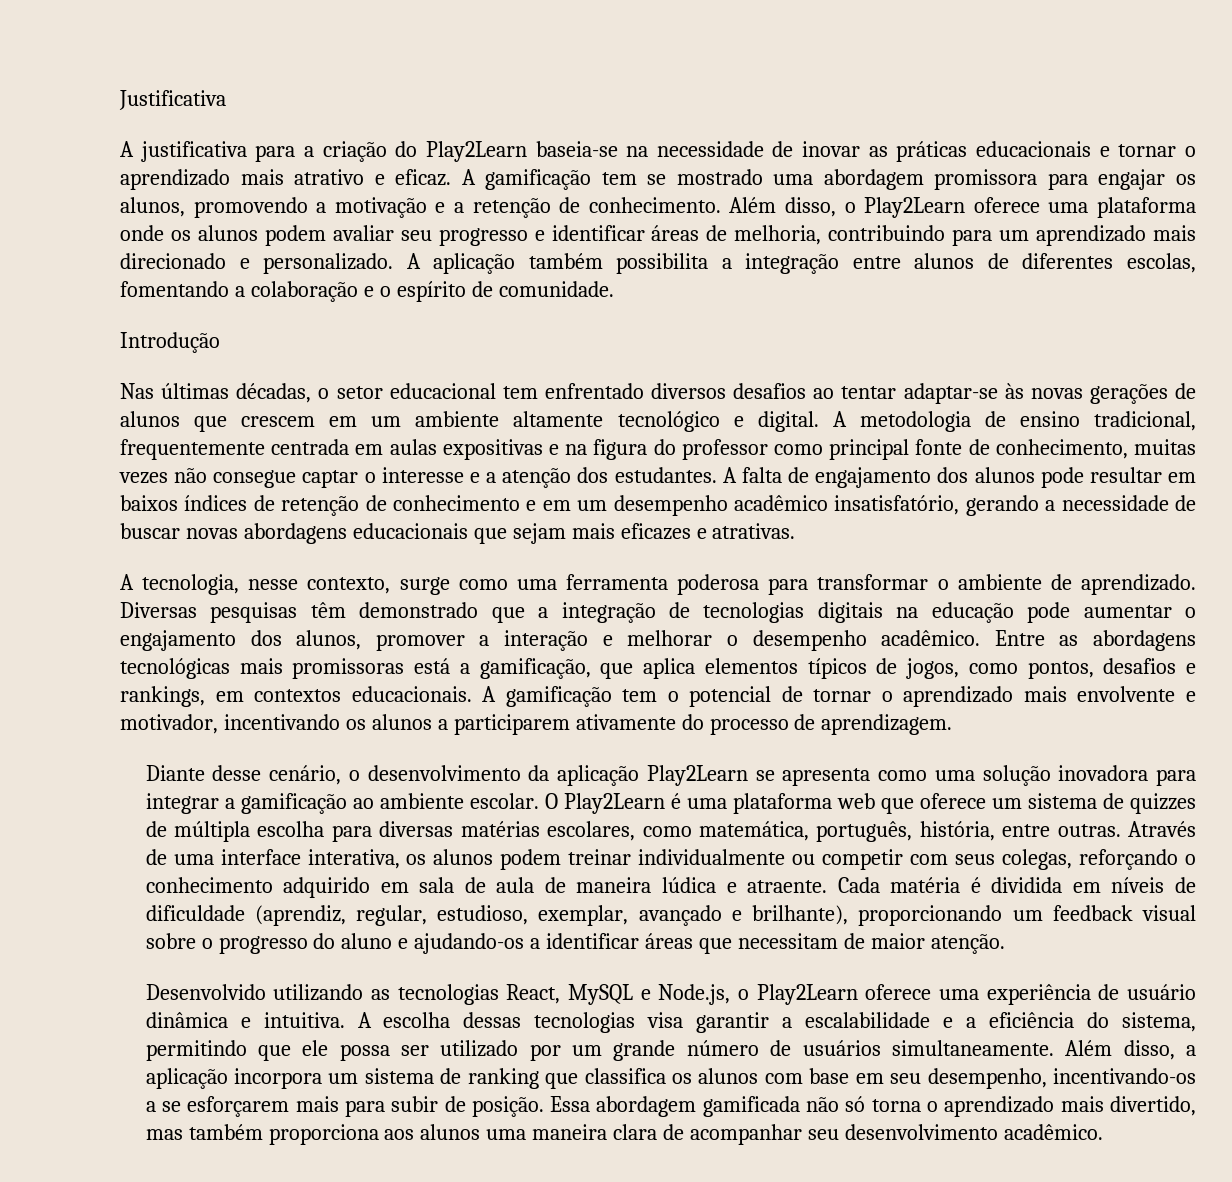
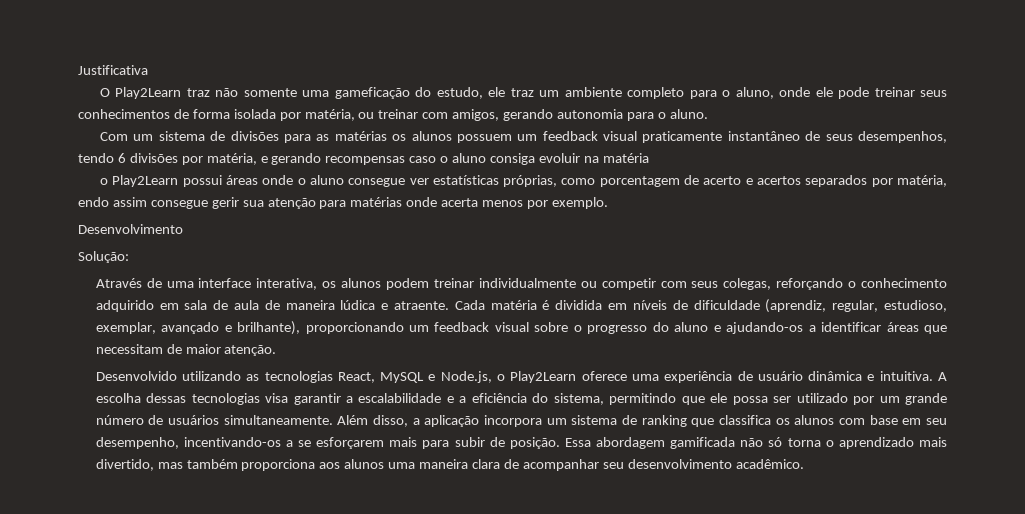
- A justificativa para a criação do Play2Learn baseia-se na necessidade de inovar as práticas educacionais e tornar o aprendizado mais atrativo e eficaz. A gamificação tem se mostrado uma abordagem promissora para engajar os alunos, promovendo a motivação e a retenção de conhecimento. Além disso, o Play2Learn oferece uma plataforma onde os alunos podem avaliar seu progresso e identificar áreas de melhoria, contribuindo para um aprendizado mais direcionado e personalizado. A aplicação também possibilita a integração entre alunos de diferentes escolas, fomentando a colaboração e o espírito de comunidade.
- Introdução
- Nas últimas décadas, o setor educacional tem enfrentado diversos desafios ao tentar adaptar-se às novas gerações de alunos que crescem em um ambiente altamente tecnológico e digital. A metodologia de ensino tradicional, frequentemente centrada em aulas expositivas e na figura do professor como principal fonte de conhecimento, muitas vezes não consegue captar o interesse e a atenção dos estudantes. A falta de engajamento dos alunos pode resultar em baixos índices de retenção de conhecimento e em um desempenho acadêmico insatisfatório, gerando a necessidade de buscar novas abordagens educacionais que sejam mais eficazes e atrativas.
- A tecnologia, nesse contexto, surge como uma ferramenta poderosa para transformar o ambiente de aprendizado. Diversas pesquisas têm demonstrado que a integração de tecnologias digitais na educação pode aumentar o engajamento dos alunos, promover a interação e melhorar o desempenho acadêmico. Entre as abordagens tecnológicas mais promissoras está a gamificação, que aplica elementos típicos de jogos, como pontos, desafios e rankings, em contextos educacionais. A gamificação tem o potencial de tornar o aprendizado mais envolvente e motivador, incentivando os alunos a participarem ativamente do processo de aprendizagem.
- Diante desse cenário, o desenvolvimento da aplicação Play2Learn se apresenta como uma solução inovadora para integrar a gamificação ao ambiente escolar. O Play2Learn é uma plataforma web que oferece um sistema de quizzes de múltipla escolha para diversas matérias escolares, como matemática, português, história, entre outras. Através de uma interface interativa, os alunos podem treinar individualmente ou competir com seus colegas, reforçando o conhecimento adquirido em sala de aula de maneira lúdica e atraente.
+ O Play2Learn traz não somente uma gameficação do estudo, ele traz um ambiente completo para o aluno, onde ele pode treinar seus conhecimentos de forma isolada por matéria, ou treinar com amigos, gerando autonomia para o aluno.
+ Com um sistema de divisões para as matérias os alunos possuem um feedback visual praticamente instantâneo de seus desempenhos, tendo 6 divisões por matéria, e gerando recompensas caso o aluno consiga evoluir na matéria
+ o Play2Learn possui áreas onde o aluno consegue ver estatísticas próprias, como porcentagem de acerto e acertos separados por matéria, endo assim consegue gerir sua atenção para matérias onde acerta menos por exemplo.
+ Desenvolvimento
+ Solução:
+ Através de uma interface interativa, os alunos podem treinar individualmente ou competir com seus colegas, reforçando o conhecimento adquirido em sala de aula de maneira lúdica e atraente.

